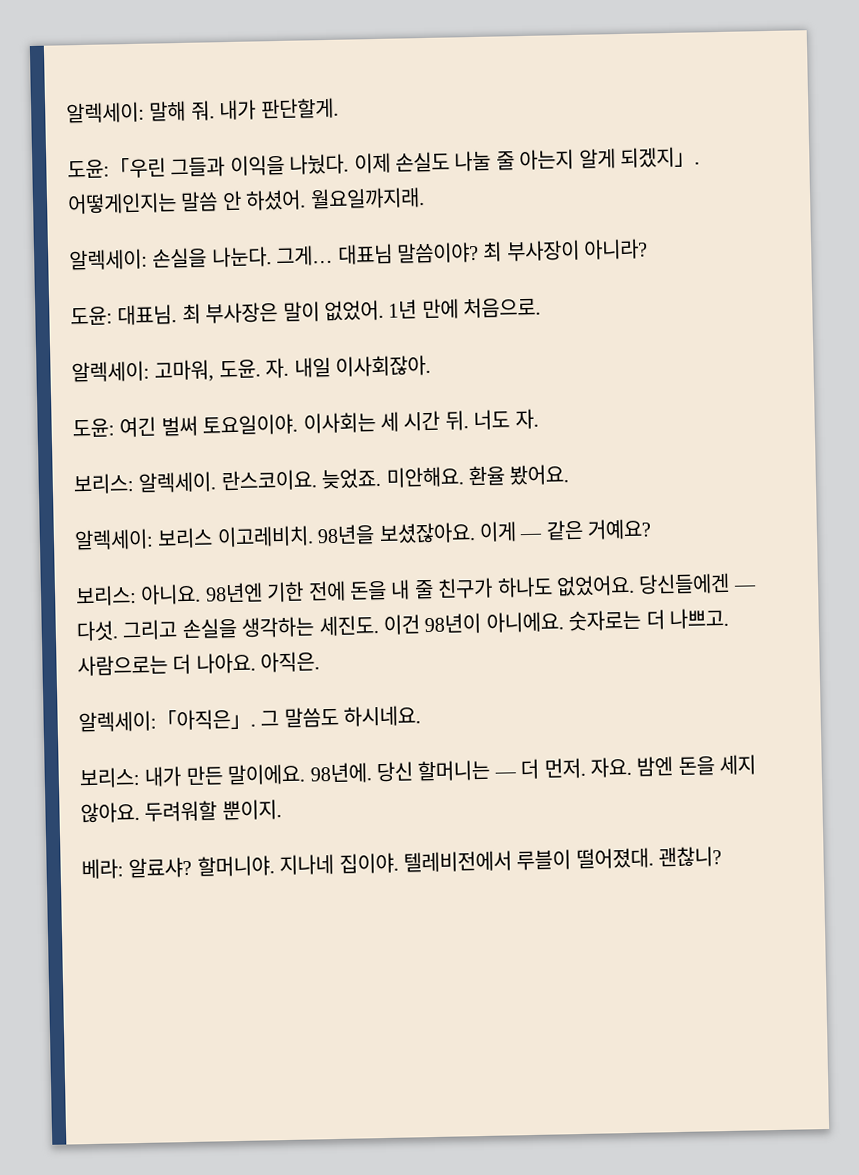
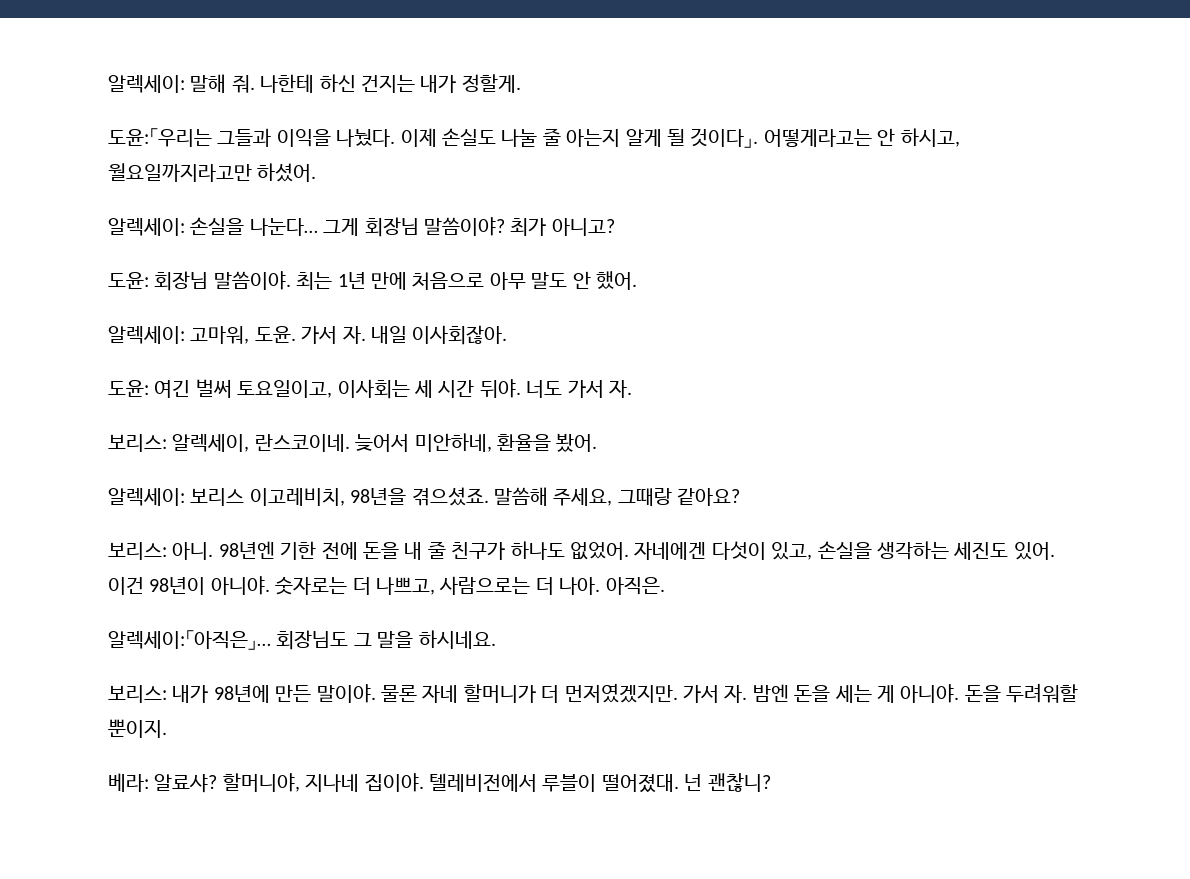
- 내가 판단할게.
+ 나한테 하신 건지는 내가 정할게.
- 도윤:「우린 그들과 이익을 나눴다.
+ 도윤:「우리는 그들과 이익을 나눴다.
- 이제 손실도 나눌 줄 아는지 알게 되겠지」. 어떻게인지는 말씀 안 하셨어. 월요일까지래.
+ 이제 손실도 나눌 줄 아는지 알게 될 것이다」. 어떻게라고는 안 하시고, 월요일까지라고만 하셨어.
- 알렉세이: 손실을 나눈다. 그게… 대표님 말씀이야? 최 부사장이 아니라?
- 도윤: 대표님. 최 부사장은 말이 없었어. 1년 만에 처음으로.
+ 알렉세이: 손실을 나눈다… 그게 회장님 말씀이야? 최가 아니고?
+ 도윤: 회장님 말씀이야. 최는 1년 만에 처음으로 아무 말도 안 했어.
- 알렉세이: 고마워, 도윤. 자.
+ 알렉세이: 고마워, 도윤. 가서 자.
- 도윤: 여긴 벌써 토요일이야. 이사회는 세 시간 뒤. 너도 자.
+ 도윤: 여긴 벌써 토요일이고, 이사회는 세 시간 뒤야. 너도 가서 자.
- 보리스: 알렉세이. 란스코이요. 늦었죠. 미안해요. 환율 봤어요.
- 알렉세이: 보리스 이고레비치. 98년을 보셨잖아요. 이게 — 같은 거예요?
- 보리스: 아니요.
+ 보리스: 알렉세이, 란스코이네. 늦어서 미안하네, 환율을 봤어.
+ 알렉세이: 보리스 이고레비치, 98년을 겪으셨죠. 말씀해 주세요, 그때랑 같아요?
+ 보리스: 아니.
- 98년엔 기한 전에 돈을 내 줄 친구가 하나도 없었어요. 당신들에겐 — 다섯. 그리고 손실을 생각하는 세진도.
+ 98년엔 기한 전에 돈을 내 줄 친구가 하나도 없었어. 자네에겐 다섯이 있고, 손실을 생각하는 세진도 있어.
- 이건 98년이 아니에요.
+ 이건 98년이 아니야.
- 숫자로는 더 나쁘고. 사람으로는 더 나아요.
+ 숫자로는 더 나쁘고, 사람으로는 더 나아.
- 알렉세이:「아직은」. 그 말씀도 하시네요.
+ 알렉세이:「아직은」… 회장님도 그 말을 하시네요.
- 보리스: 내가 만든 말이에요. 98년에. 당신 할머니는 — 더 먼저. 자요. 밤엔 돈을 세지 않아요. 두려워할 뿐이지.
+ 보리스: 내가 98년에 만든 말이야. 물론 자네 할머니가 더 먼저였겠지만. 가서 자. 밤엔 돈을 세는 게 아니야. 돈을 두려워할 뿐이지.
- 할머니야. 지나네 집이야.
+ 할머니야, 지나네 집이야.
- 괜찮니?
+ 넌 괜찮니?

